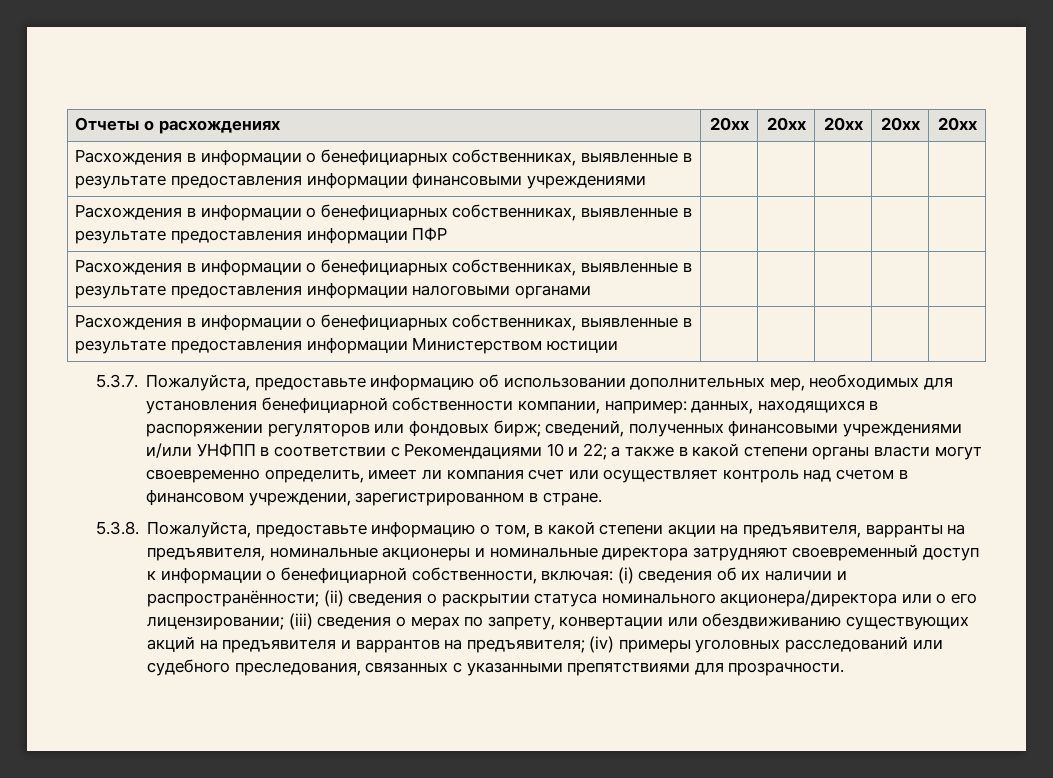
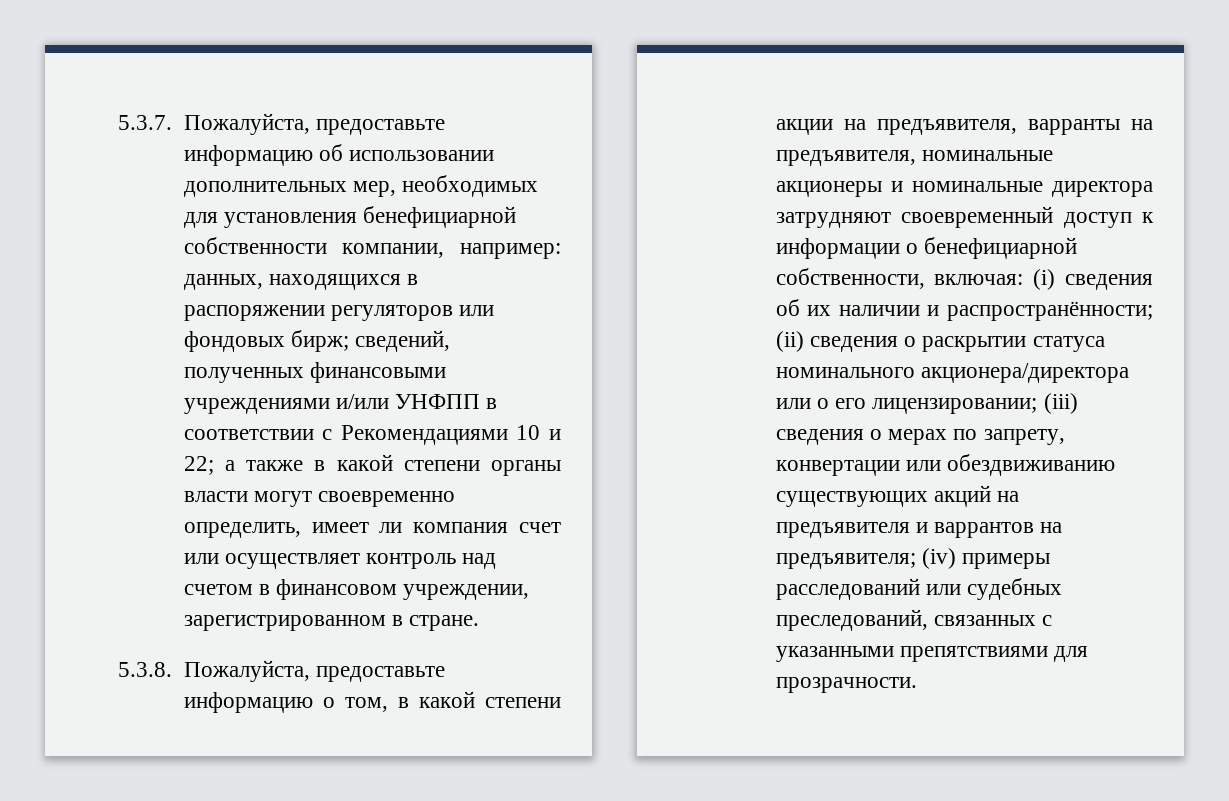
- Отчеты о расхождениях | 20xx | 20xx | 20xx | 20xx | 20xx
- Расхождения в информации о бенефициарных собственниках, выявленные в результате предоставления информации финансовыми учреждениями | | | | |
- Расхождения в информации о бенефициарных собственниках, выявленные в результате предоставления информации ПФР | | | | |
- Расхождения в информации о бенефициарных собственниках, выявленные в результате предоставления информации налоговыми органами | | | | |
- Расхождения в информации о бенефициарных собственниках, выявленные в результате предоставления информации Министерством юстиции | | | | |
- (iv) примеры уголовных расследований или судебного преследования, связанных с указанными препятствиями для прозрачности.
+ (iv) примеры расследований или судебных преследований, связанных с указанными препятствиями для прозрачности.

